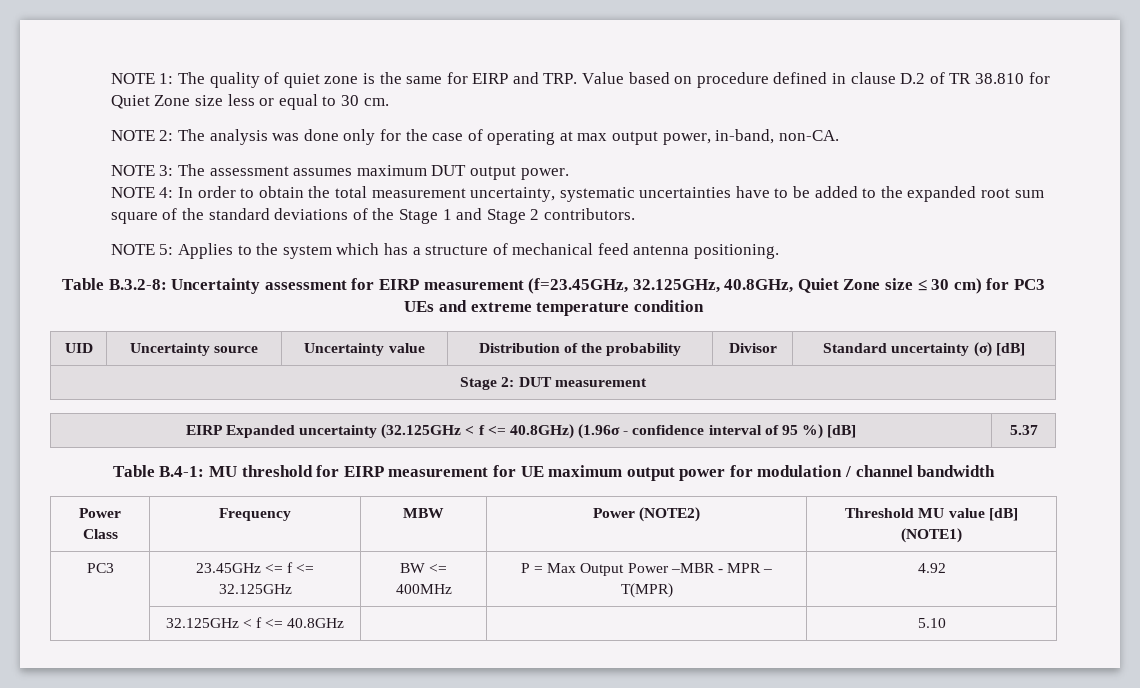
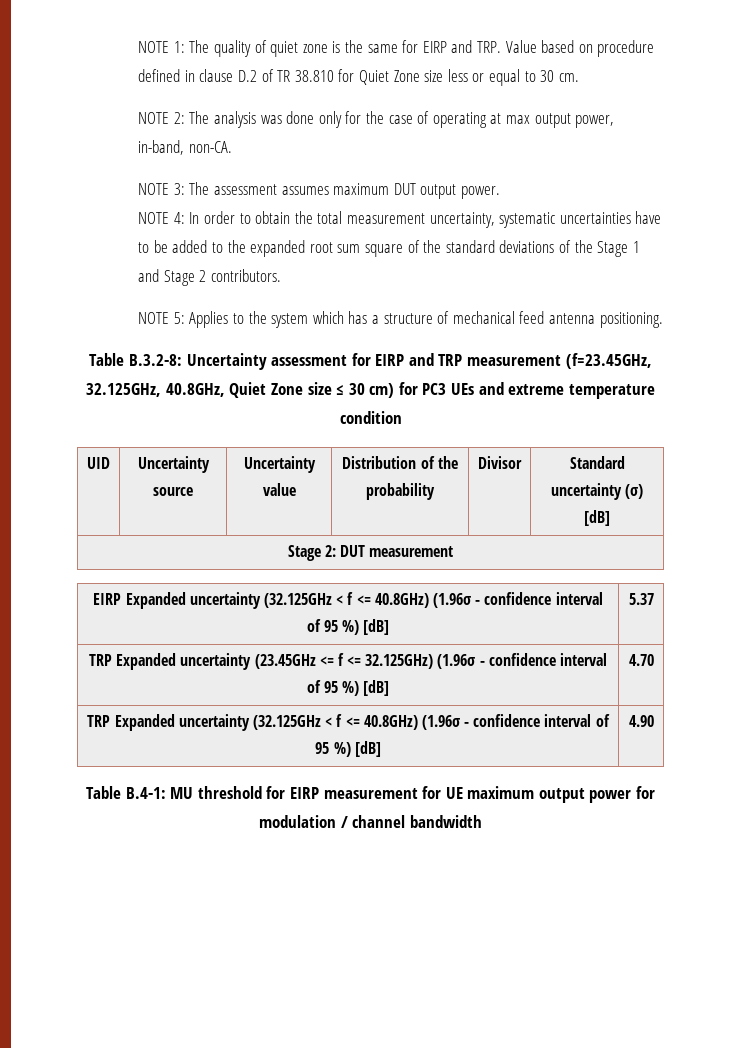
- Table B.3.2-8: Uncertainty assessment for EIRP measurement (f=23.45GHz, 32.125GHz, 40.8GHz, Quiet Zone size ≤ 30 cm) for PC3 UEs and extreme temperature condition
+ Table B.3.2-8: Uncertainty assessment for EIRP and TRP measurement (f=23.45GHz, 32.125GHz, 40.8GHz, Quiet Zone size ≤ 30 cm) for PC3 UEs and extreme temperature condition
+ TRP Expanded uncertainty (23.45GHz <= f <= 32.125GHz) (1.96σ - confidence interval of 95 %) [dB] | 4.70
+ TRP Expanded uncertainty (32.125GHz < f <= 40.8GHz) (1.96σ - confidence interval of 95 %) [dB] | 4.90
- Power Class | Frequency | MBW | Power (NOTE2) | Threshold MU value [dB] (NOTE1)
- PC3 | 23.45GHz <= f <= 32.125GHz | BW <= 400MHz | P = Max Output Power –MBR - MPR – T(MPR) | 4.92
- | 32.125GHz < f <= 40.8GHz | | | 5.10

